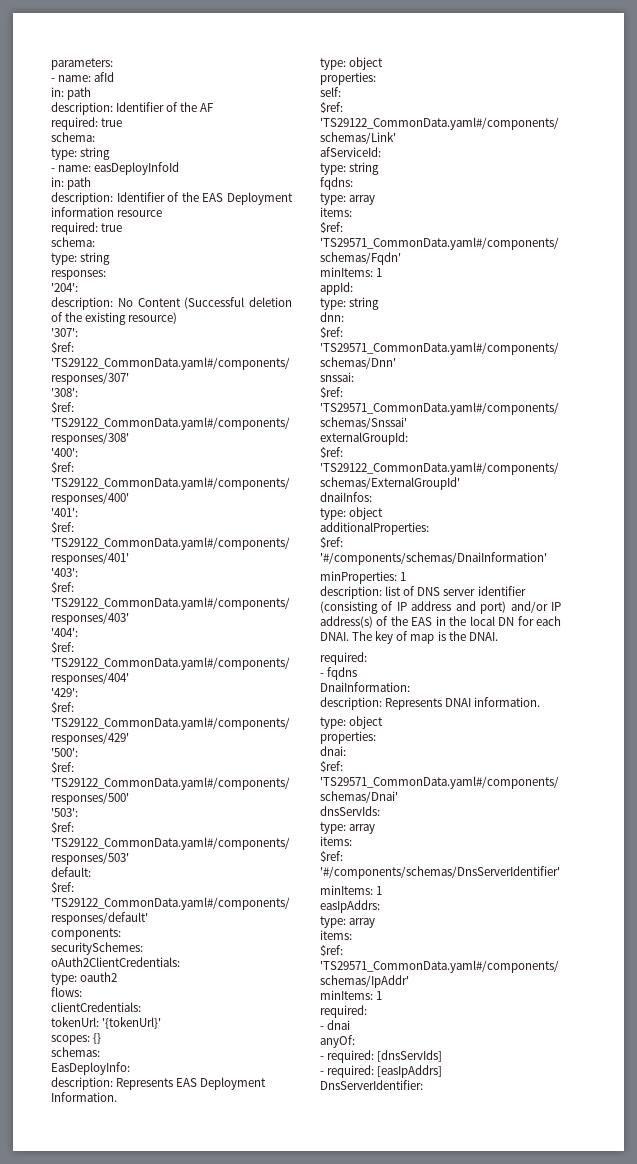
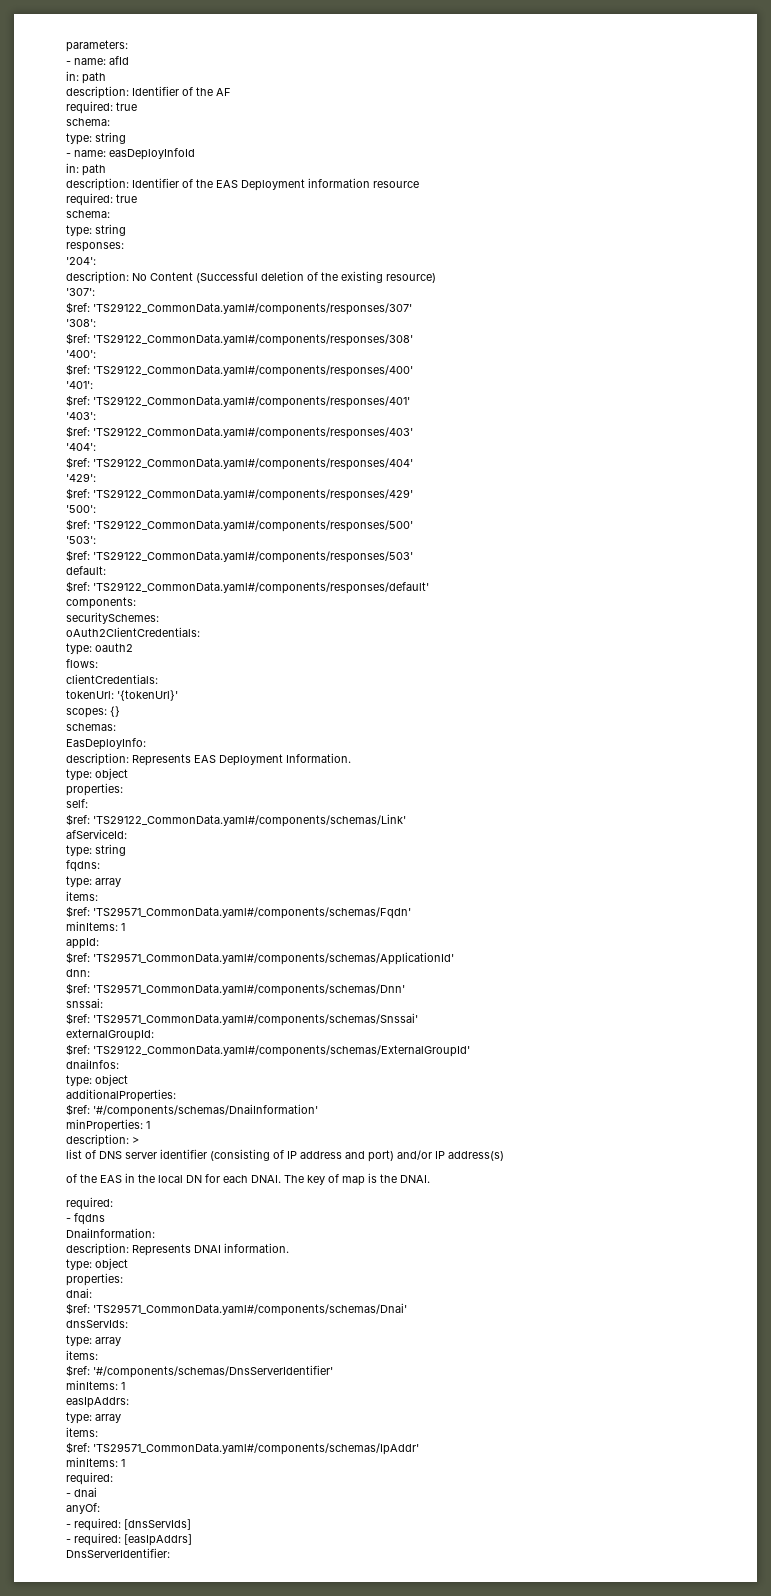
  appId:
- type: string
+ $ref: 'TS29571_CommonData.yaml#/components/schemas/ApplicationId'
- description: list of DNS server identifier (consisting of IP address and port) and/or IP address(s) of the EAS in the local DN for each DNAI.
+ description: >
+ list of DNS server identifier (consisting of IP address and port) and/or IP address(s)
+ of the EAS in the local DN for each DNAI.

